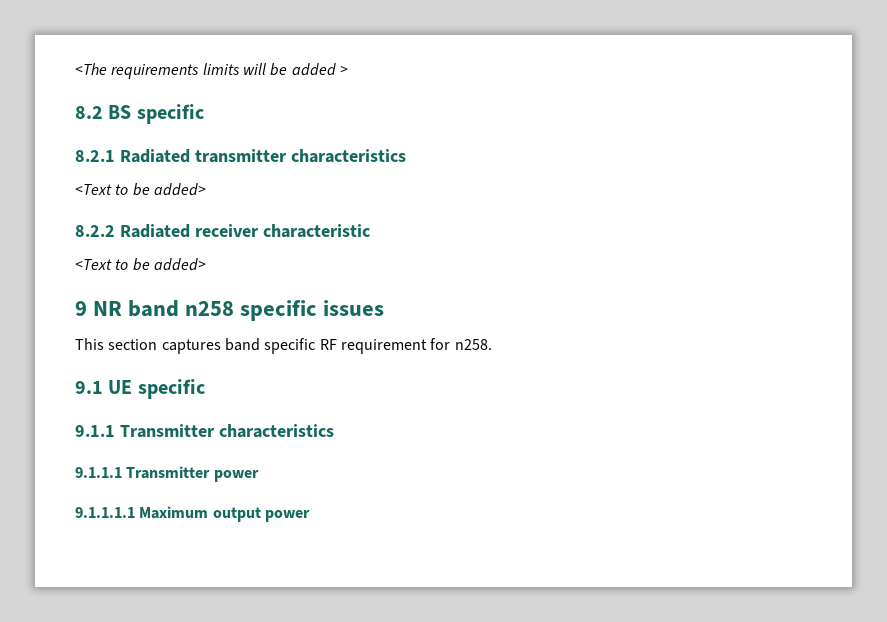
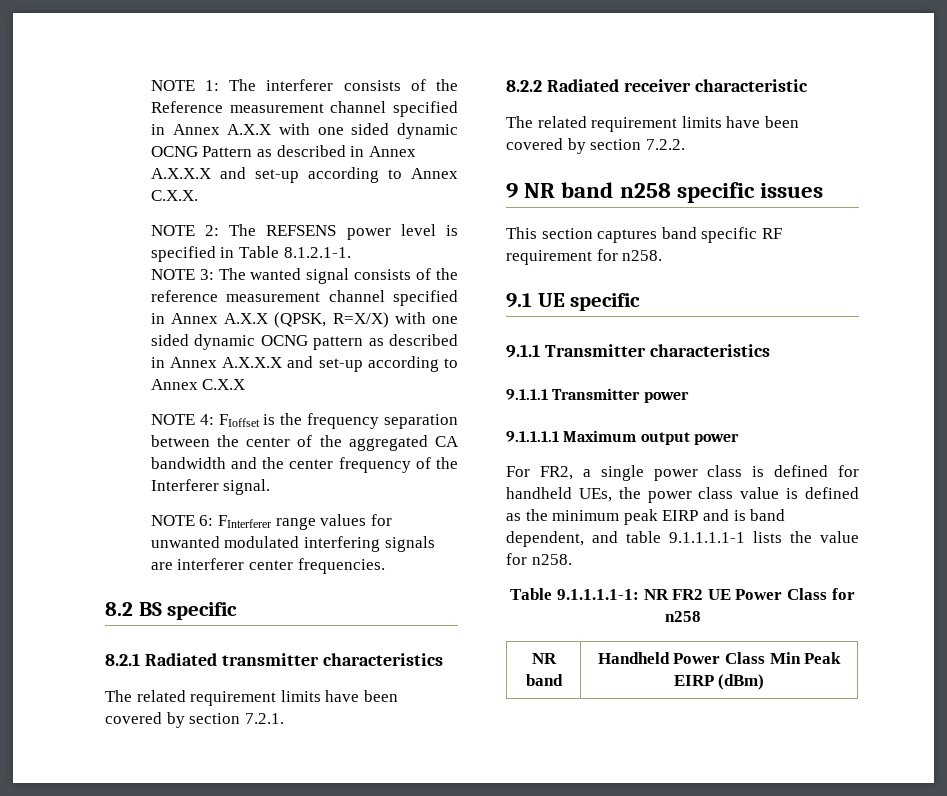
- <The requirements limits will be added >
+ NOTE 1: The interferer consists of the Reference measurement channel specified in Annex A.X.X with one sided dynamic OCNG Pattern as described in Annex A.X.X.X and set-up according to Annex C.X.X.
+ NOTE 2: The REFSENS power level is specified in Table 8.1.2.1-1.
+ NOTE 3: The wanted signal consists of the reference measurement channel specified in Annex A.X.X (QPSK, R=X/X) with one sided dynamic OCNG pattern as described in Annex A.X.X.X and set-up according to Annex C.X.X
+ NOTE 4: FIoffset is the frequency separation between the center of the aggregated CA bandwidth and the center frequency of the Interferer signal.
+ NOTE 6: FInterferer range values for unwanted modulated interfering signals are interferer center frequencies.
  8.2.1 Radiated transmitter characteristics
- <Text to be added>
+ The related requirement limits have been covered by section 7.2.1.
  8.2.2 Radiated receiver characteristic
- <Text to be added>
+ The related requirement limits have been covered by section 7.2.2.
+ For FR2, a single power class is defined for handheld UEs, the power class value is defined as the minimum peak EIRP and is band dependent, and table 9.1.1.1.1-1 lists the value for n258.
+ Table 9.1.1.1.1-1: NR FR2 UE Power Class for n258
+ NR band | Handheld Power Class Min Peak EIRP (dBm)

